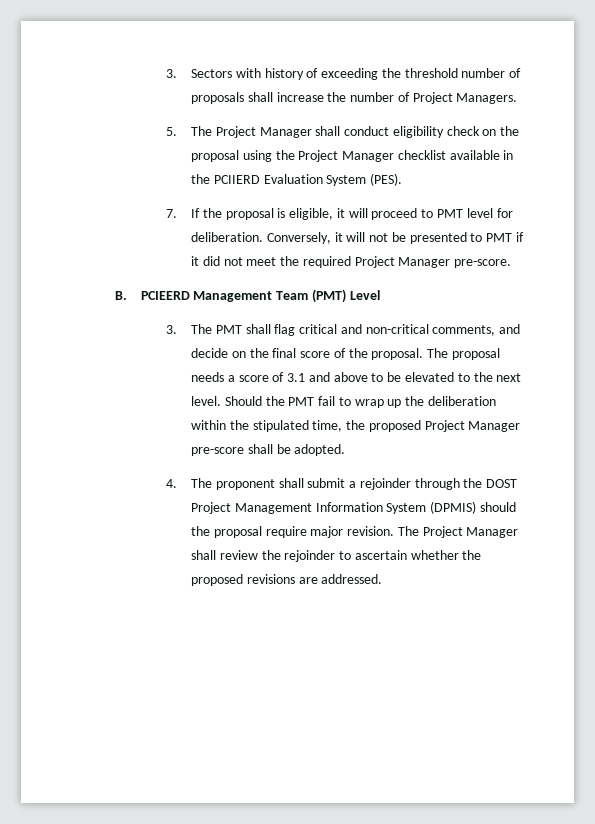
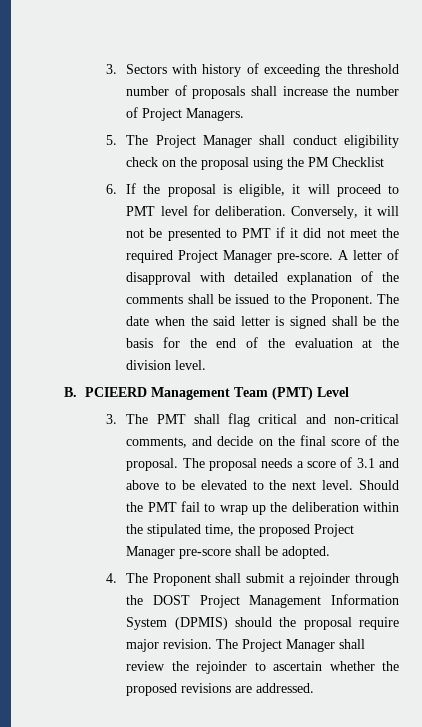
- 5. The Project Manager shall conduct eligibility check on the proposal using the Project Manager checklist available in the PCIIERD Evaluation System (PES).
- 7. If the proposal is eligible, it will proceed to PMT level for deliberation.
+ 5. The Project Manager shall conduct eligibility check on the proposal using the PM Checklist
+ 6. If the proposal is eligible, it will proceed to PMT level for deliberation.
+ A letter of disapproval with detailed explanation of the comments shall be issued to the Proponent. The date when the said letter is signed shall be the basis for the end of the evaluation at the division level.
- 4. The proponent shall submit a rejoinder through the DOST Project Management Information System (DPMIS) should the proposal require major revision.
+ 4. The Proponent shall submit a rejoinder through the DOST Project Management Information System (DPMIS) should the proposal require major revision.

